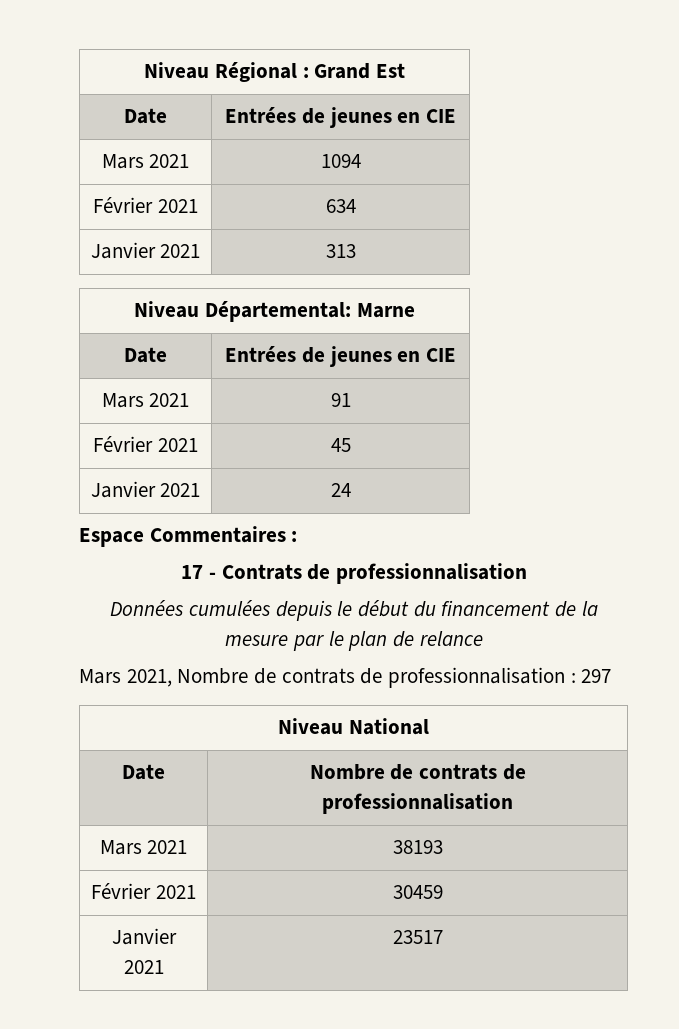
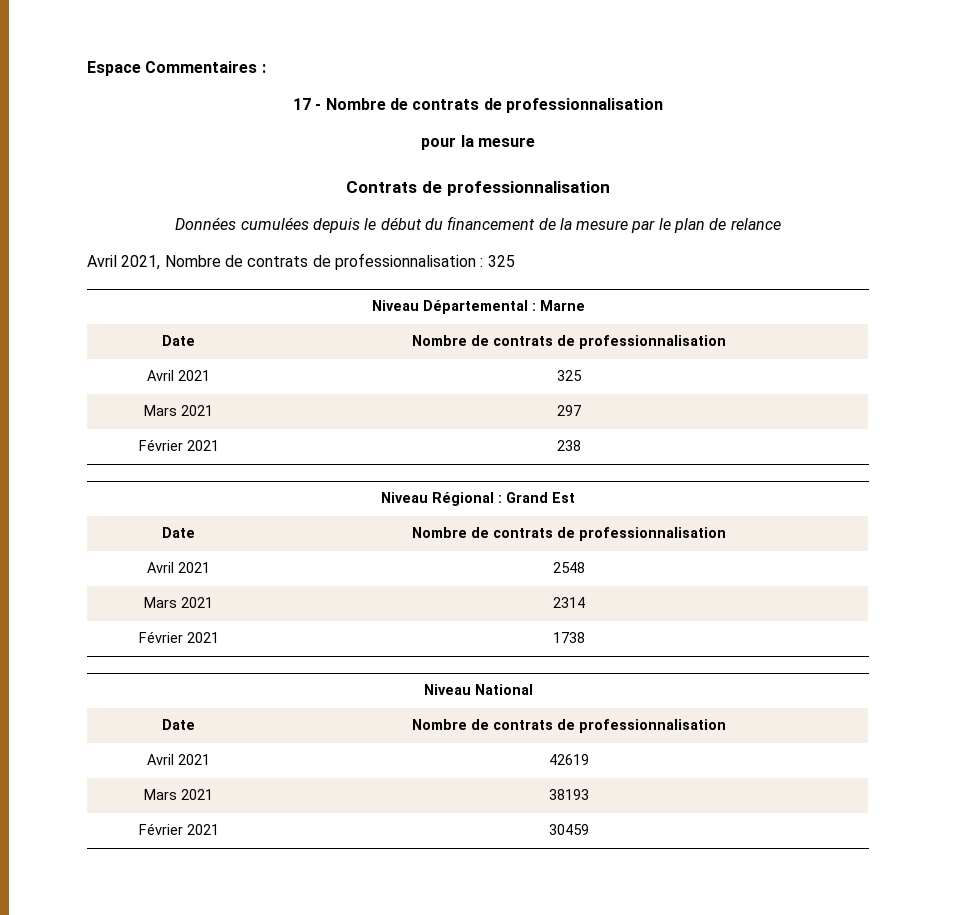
- Niveau Régional : Grand Est
- Date | Entrées de jeunes en CIE
- Mars 2021 | 1094
- Février 2021 | 634
- Janvier 2021 | 313
- Niveau Départemental: Marne
- Date | Entrées de jeunes en CIE
- Mars 2021 | 91
- Février 2021 | 45
- Janvier 2021 | 24
- 17 - Contrats de professionnalisation
+ 17 - Nombre de contrats de professionnalisation
+ pour la mesure
+ Contrats de professionnalisation
- Mars 2021, Nombre de contrats de professionnalisation : 297
+ Avril 2021, Nombre de contrats de professionnalisation : 325
+ Niveau Départemental : Marne
+ Date | Nombre de contrats de professionnalisation
+ Avril 2021 | 325
+ Mars 2021 | 297
+ Février 2021 | 238
+ Niveau Régional : Grand Est
+ Date | Nombre de contrats de professionnalisation
+ Avril 2021 | 2548
+ Mars 2021 | 2314
+ Février 2021 | 1738
+ Avril 2021 | 42619
- Janvier 2021 | 23517

